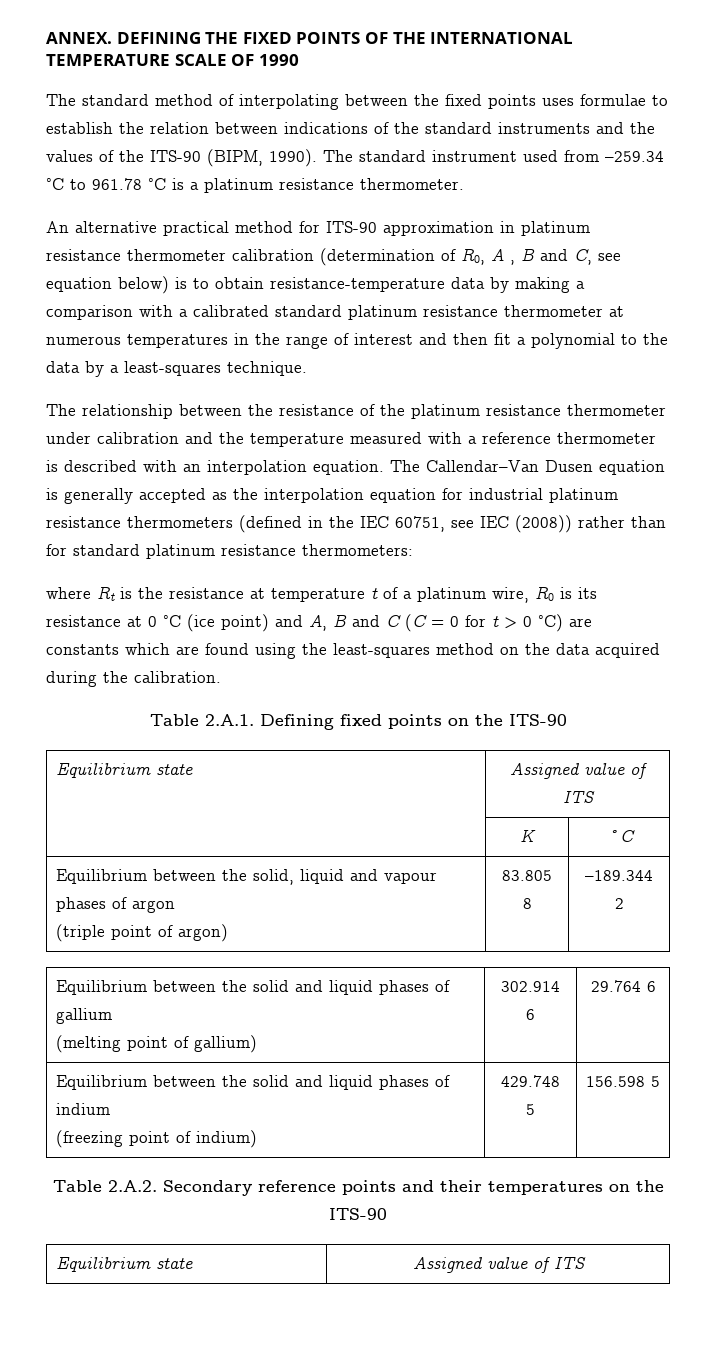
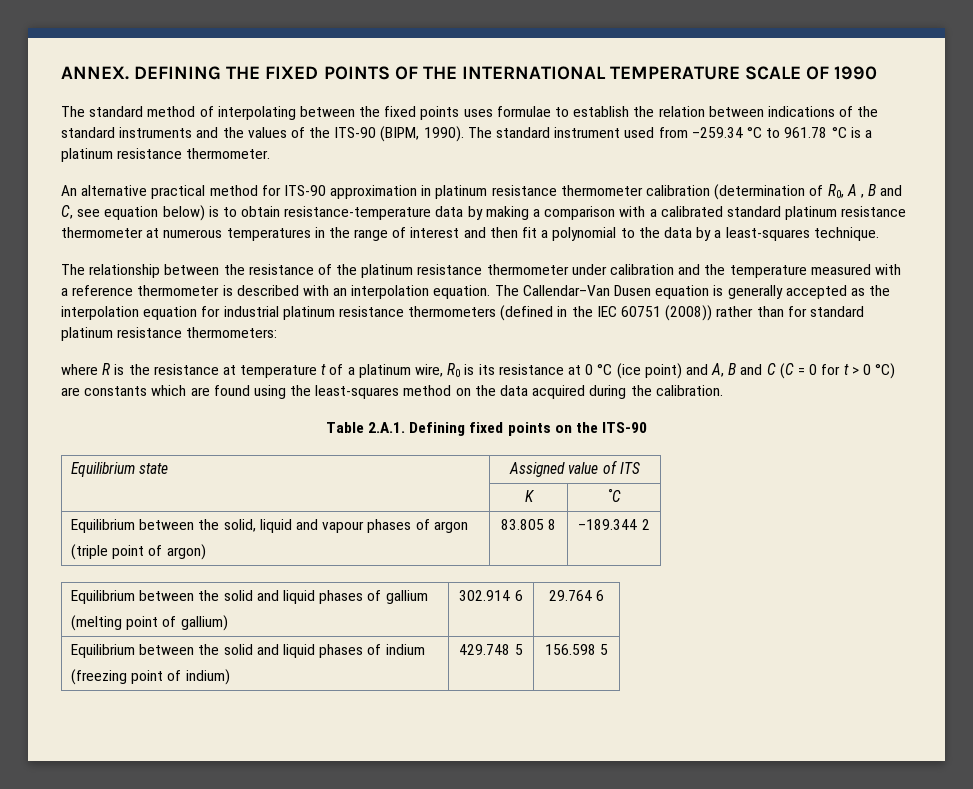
- The Callendar–Van Dusen equation is generally accepted as the interpolation equation for industrial platinum resistance thermometers (defined in the IEC 60751, see IEC (2008)) rather than for standard platinum resistance thermometers:
+ The Callendar–Van Dusen equation is generally accepted as the interpolation equation for industrial platinum resistance thermometers (defined in the IEC 60751 (2008)) rather than for standard platinum resistance thermometers:
- where Rt is the resistance at temperature t of a platinum wire, R0 is its resistance at 0 °C (ice point) and A, B and C (C = 0 for t > 0 °C) are constants which are found using the least-squares method on the data acquired during the calibration.
+ where R is the resistance at temperature t of a platinum wire, R0 is its resistance at 0 °C (ice point) and A, B and C (C = 0 for t > 0 °C) are constants which are found using the least-squares method on the data acquired during the calibration.
- Table 2.A.2. Secondary reference points and their temperatures on the ITS-90
- Equilibrium state | Assigned value of ITS

